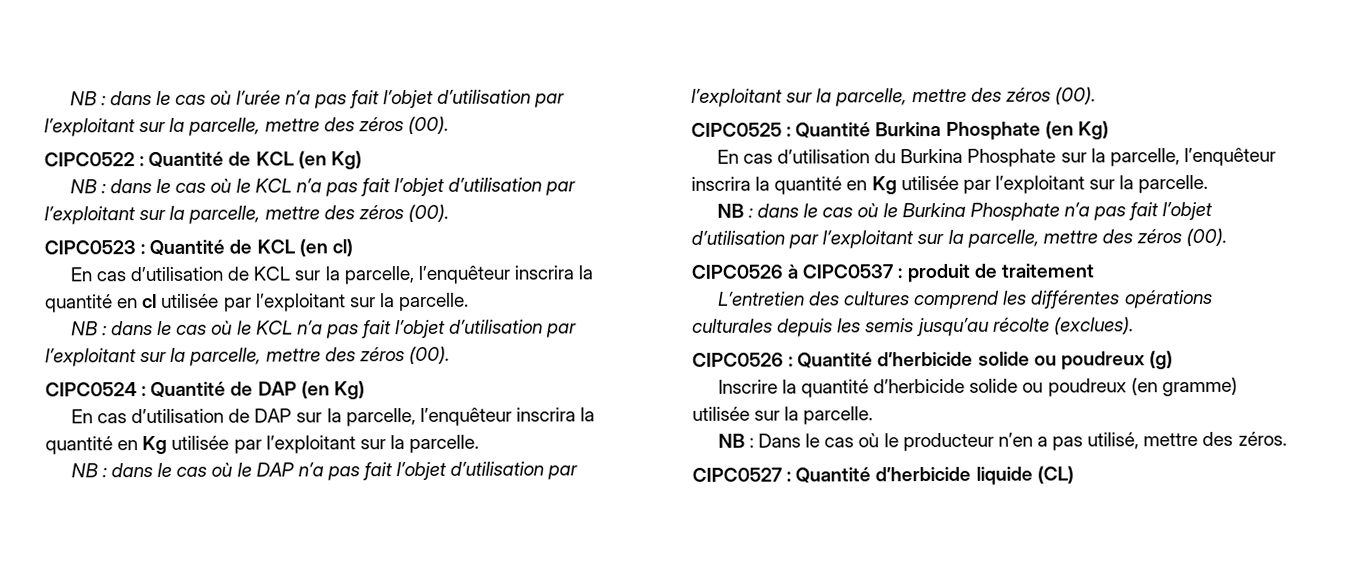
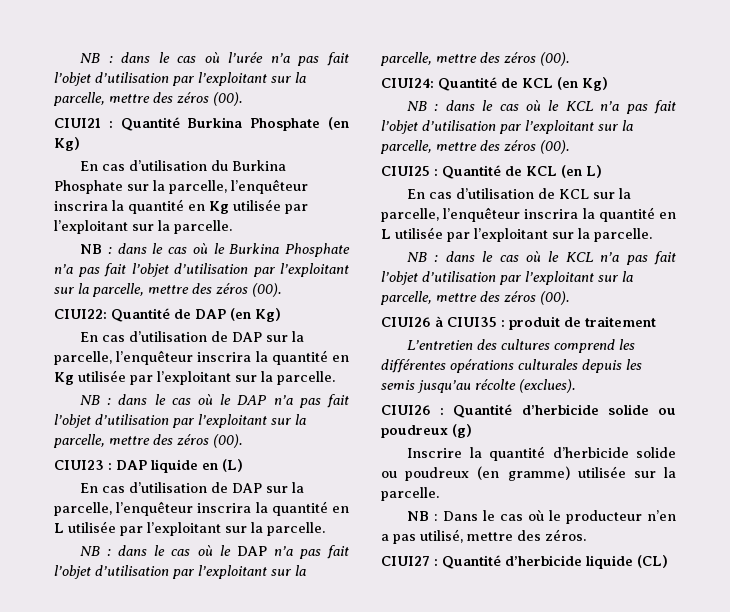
- CIPC0522 : Quantité de KCL (en Kg)
- NB : dans le cas où le KCL n’a pas fait l’objet d’utilisation par l’exploitant sur la parcelle, mettre des zéros (00).
- CIPC0523 : Quantité de KCL (en cl)
- En cas d’utilisation de KCL sur la parcelle, l’enquêteur inscrira la quantité en cl utilisée par l’exploitant sur la parcelle.
- NB : dans le cas où le KCL n’a pas fait l’objet d’utilisation par l’exploitant sur la parcelle, mettre des zéros (00).
- CIPC0524 : Quantité de DAP (en Kg)
- En cas d’utilisation de DAP sur la parcelle, l’enquêteur inscrira la quantité en Kg utilisée par l’exploitant sur la parcelle.
- NB : dans le cas où le DAP n’a pas fait l’objet d’utilisation par l’exploitant sur la parcelle, mettre des zéros (00).
- CIPC0525 : Quantité Burkina Phosphate (en Kg)
+ CIUI21 : Quantité Burkina Phosphate (en Kg)
- CIPC0526 à CIPC0537 : produit de traitement
+ CIUI22: Quantité de DAP (en Kg)
+ En cas d’utilisation de DAP sur la parcelle, l’enquêteur inscrira la quantité en Kg utilisée par l’exploitant sur la parcelle.
+ NB : dans le cas où le DAP n’a pas fait l’objet d’utilisation par l’exploitant sur la parcelle, mettre des zéros (00).
+ CIUI23 : DAP liquide en (L)
+ En cas d’utilisation de DAP sur la parcelle, l’enquêteur inscrira la quantité en L utilisée par l’exploitant sur la parcelle.
+ NB : dans le cas où le DAP n’a pas fait l’objet d’utilisation par l’exploitant sur la parcelle, mettre des zéros (00).
+ CIUI24: Quantité de KCL (en Kg)
+ NB : dans le cas où le KCL n’a pas fait l’objet d’utilisation par l’exploitant sur la parcelle, mettre des zéros (00).
+ CIUI25 : Quantité de KCL (en L)
+ En cas d’utilisation de KCL sur la parcelle, l’enquêteur inscrira la quantité en L utilisée par l’exploitant sur la parcelle.
+ NB : dans le cas où le KCL n’a pas fait l’objet d’utilisation par l’exploitant sur la parcelle, mettre des zéros (00).
+ CIUI26 à CIUI35 : produit de traitement
- CIPC0526 : Quantité d’herbicide solide ou poudreux (g)
+ CIUI26 : Quantité d’herbicide solide ou poudreux (g)
- CIPC0527 : Quantité d’herbicide liquide (CL)
+ CIUI27 : Quantité d’herbicide liquide (CL)

